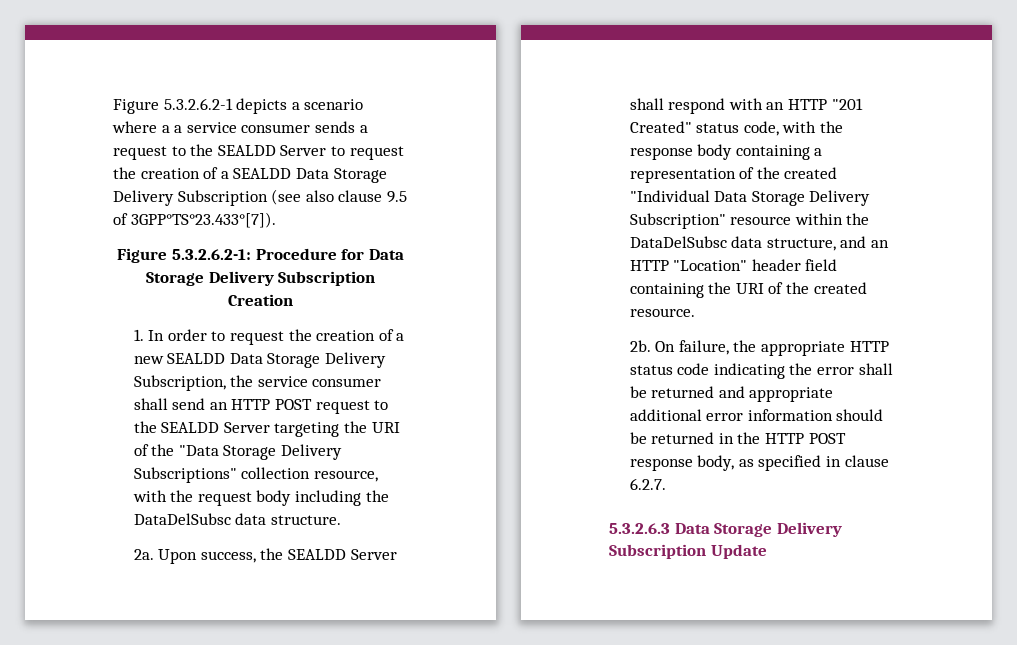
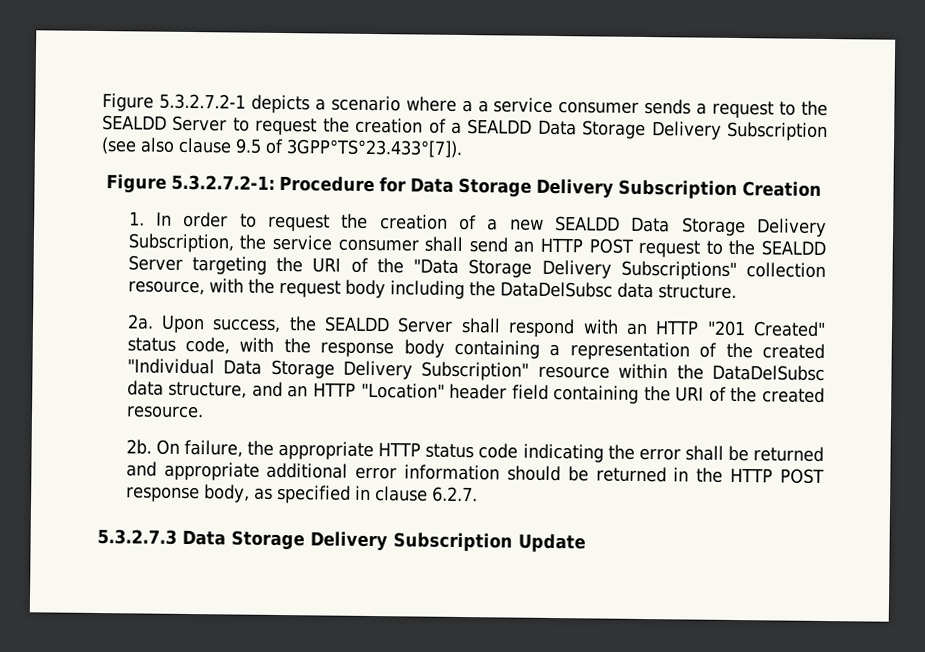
- Figure 5.3.2.6.2-1 depicts a scenario where a a service consumer sends a request to the SEALDD Server to request the creation of a SEALDD Data Storage Delivery Subscription (see also clause 9.5 of 3GPP°TS°23.433°[7]).
+ Figure 5.3.2.7.2-1 depicts a scenario where a a service consumer sends a request to the SEALDD Server to request the creation of a SEALDD Data Storage Delivery Subscription (see also clause 9.5 of 3GPP°TS°23.433°[7]).
- Figure 5.3.2.6.2-1: Procedure for Data Storage Delivery Subscription Creation
+ Figure 5.3.2.7.2-1: Procedure for Data Storage Delivery Subscription Creation
- 5.3.2.6.3 Data Storage Delivery Subscription Update
+ 5.3.2.7.3 Data Storage Delivery Subscription Update

